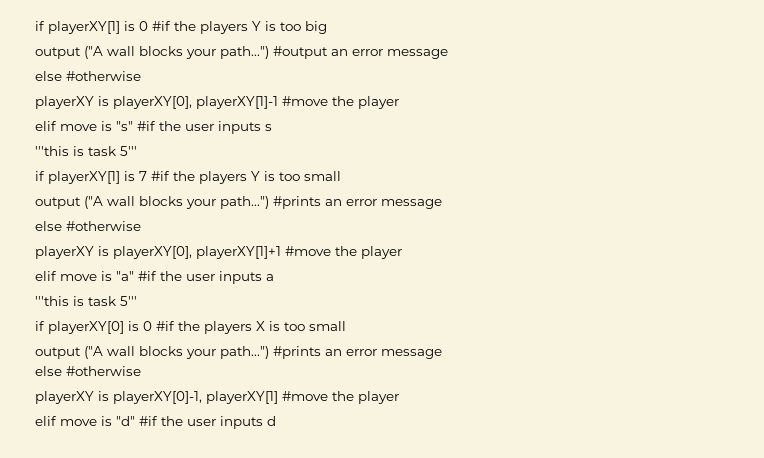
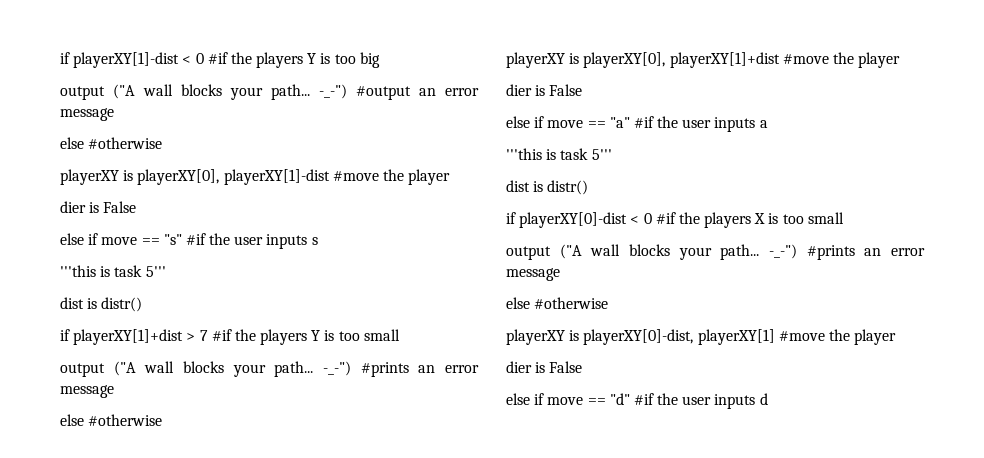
- if playerXY[1] is 0 #if the players Y is too big
+ if playerXY[1]-dist < 0 #if the players Y is too big
- output ("A wall blocks your path...") #output an error message
+ output ("A wall blocks your path... -_-") #output an error message
- playerXY is playerXY[0], playerXY[1]-1 #move the player
- elif move is "s" #if the user inputs s
+ playerXY is playerXY[0], playerXY[1]-dist #move the player
+ dier is False
+ else if move == "s" #if the user inputs s
  '''this is task 5'''
- if playerXY[1] is 7 #if the players Y is too small
- output ("A wall blocks your path...") #prints an error message
+ dist is distr()
+ if playerXY[1]+dist > 7 #if the players Y is too small
+ output ("A wall blocks your path... -_-") #prints an error message
- playerXY is playerXY[0], playerXY[1]+1 #move the player
- elif move is "a" #if the user inputs a
+ playerXY is playerXY[0], playerXY[1]+dist #move the player
+ dier is False
+ else if move == "a" #if the user inputs a
  '''this is task 5'''
- if playerXY[0] is 0 #if the players X is too small
- output ("A wall blocks your path...") #prints an error message
+ dist is distr()
+ if playerXY[0]-dist < 0 #if the players X is too small
+ output ("A wall blocks your path... -_-") #prints an error message
  else #otherwise
- playerXY is playerXY[0]-1, playerXY[1] #move the player
- elif move is "d" #if the user inputs d
+ playerXY is playerXY[0]-dist, playerXY[1] #move the player
+ dier is False
+ else if move == "d" #if the user inputs d

